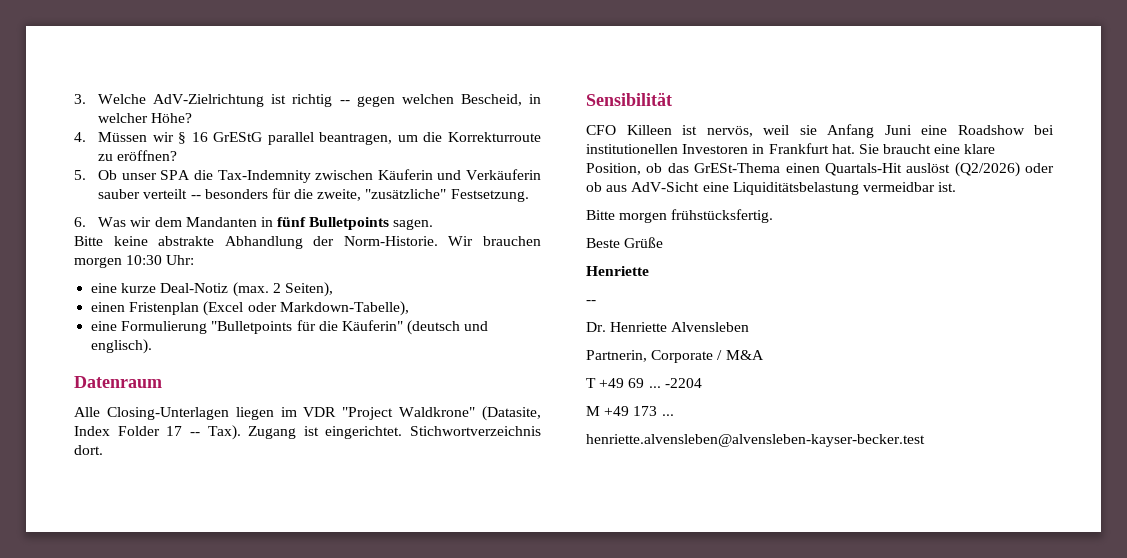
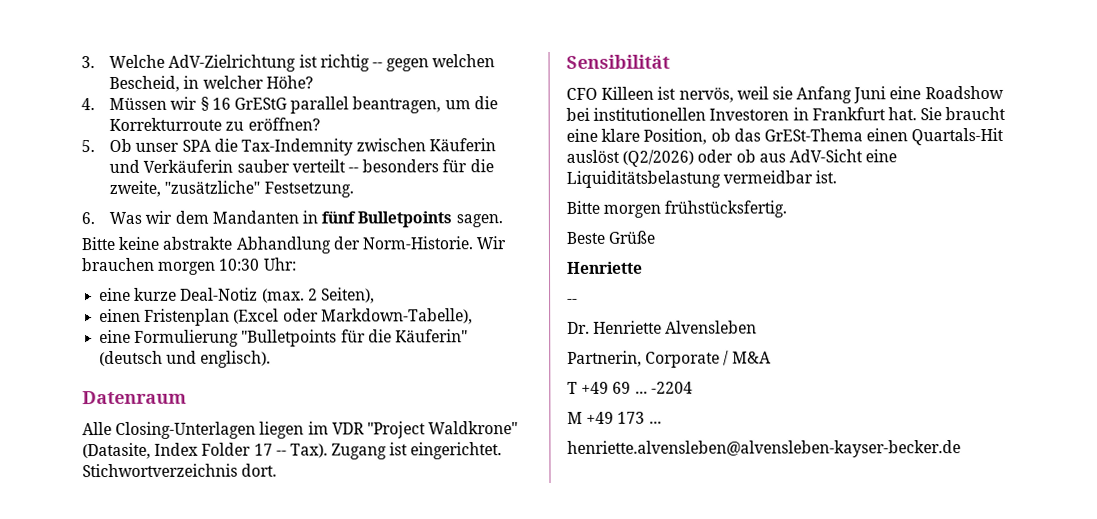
- henriette.alvensleben@alvensleben-kayser-becker.test
+ henriette.alvensleben@alvensleben-kayser-becker.de

